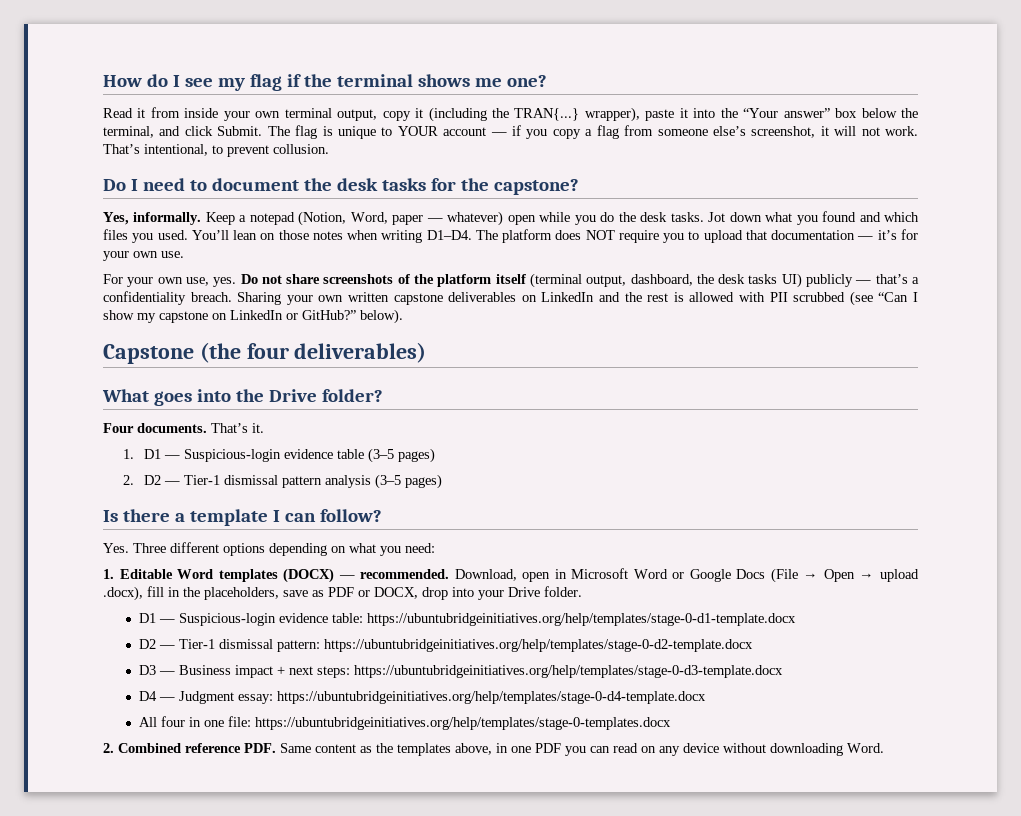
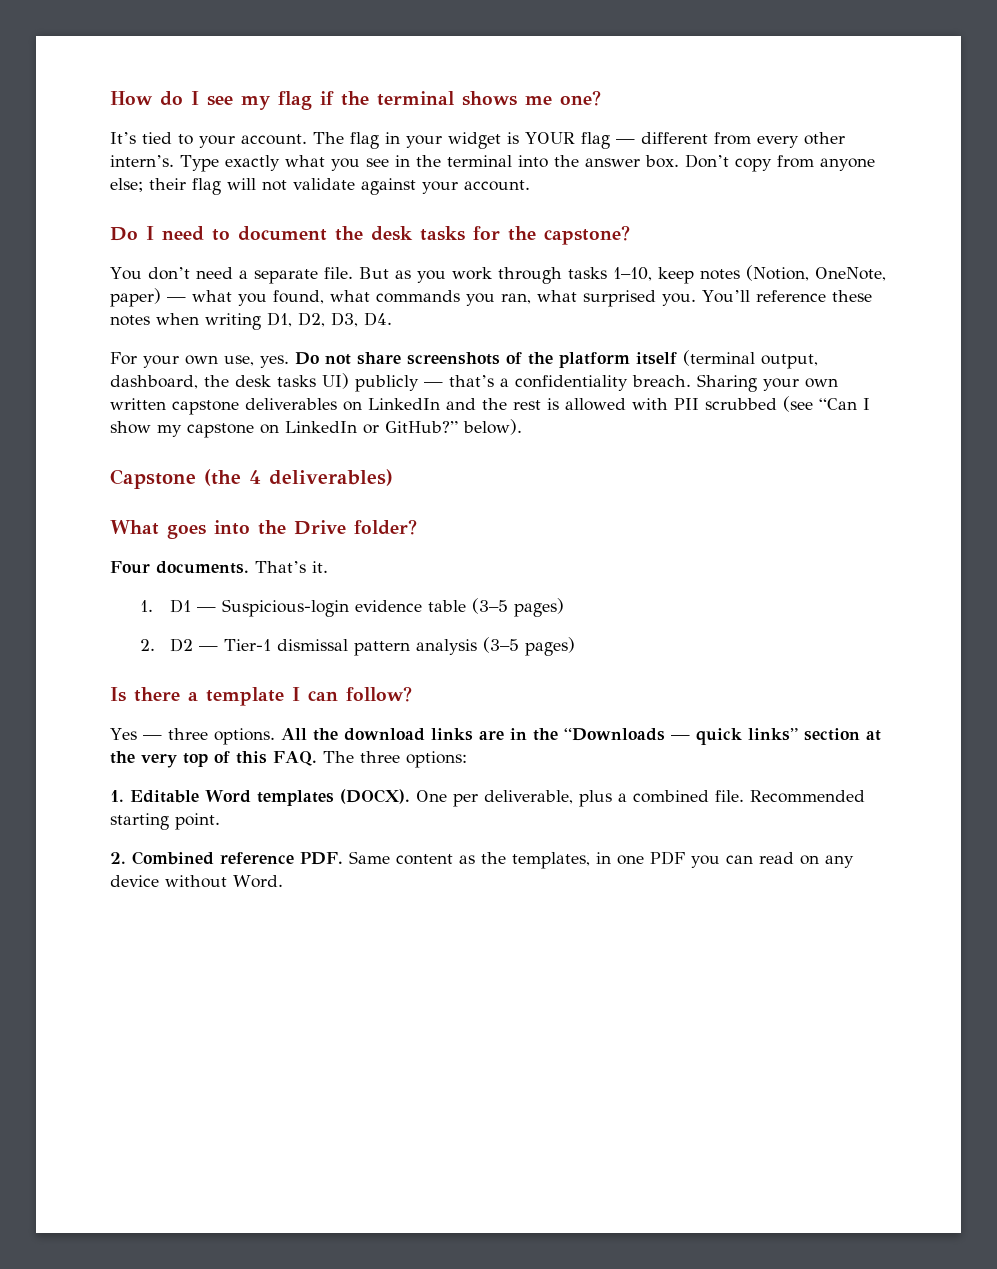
- Read it from inside your own terminal output, copy it (including the TRAN{...} wrapper), paste it into the “Your answer” box below the terminal, and click Submit. The flag is unique to YOUR account — if you copy a flag from someone else’s screenshot, it will not work. That’s intentional, to prevent collusion.
+ It’s tied to your account. The flag in your widget is YOUR flag — different from every other intern’s. Type exactly what you see in the terminal into the answer box. Don’t copy from anyone else; their flag will not validate against your account.
- Yes, informally. Keep a notepad (Notion, Word, paper — whatever) open while you do the desk tasks. Jot down what you found and which files you used. You’ll lean on those notes when writing D1–D4. The platform does NOT require you to upload that documentation — it’s for your own use.
+ You don’t need a separate file. But as you work through tasks 1–10, keep notes (Notion, OneNote, paper) — what you found, what commands you ran, what surprised you. You’ll reference these notes when writing D1, D2, D3, D4.
- Capstone (the four deliverables)
+ Capstone (the 4 deliverables)
- Yes. Three different options depending on what you need:
- 1. Editable Word templates (DOCX) — recommended. Download, open in Microsoft Word or Google Docs (File → Open → upload .docx), fill in the placeholders, save as PDF or DOCX, drop into your Drive folder.
- D1 — Suspicious-login evidence table: https://ubuntubridgeinitiatives.org/help/templates/stage-0-d1-template.docx
- D2 — Tier-1 dismissal pattern: https://ubuntubridgeinitiatives.org/help/templates/stage-0-d2-template.docx
- D3 — Business impact + next steps: https://ubuntubridgeinitiatives.org/help/templates/stage-0-d3-template.docx
- D4 — Judgment essay: https://ubuntubridgeinitiatives.org/help/templates/stage-0-d4-template.docx
- All four in one file: https://ubuntubridgeinitiatives.org/help/templates/stage-0-templates.docx
+ Yes — three options. All the download links are in the “Downloads — quick links” section at the very top of this FAQ. The three options:
+ 1. Editable Word templates (DOCX). One per deliverable, plus a combined file. Recommended starting point.
- 2. Combined reference PDF. Same content as the templates above, in one PDF you can read on any device without downloading Word.
+ 2. Combined reference PDF. Same content as the templates, in one PDF you can read on any device without Word.

